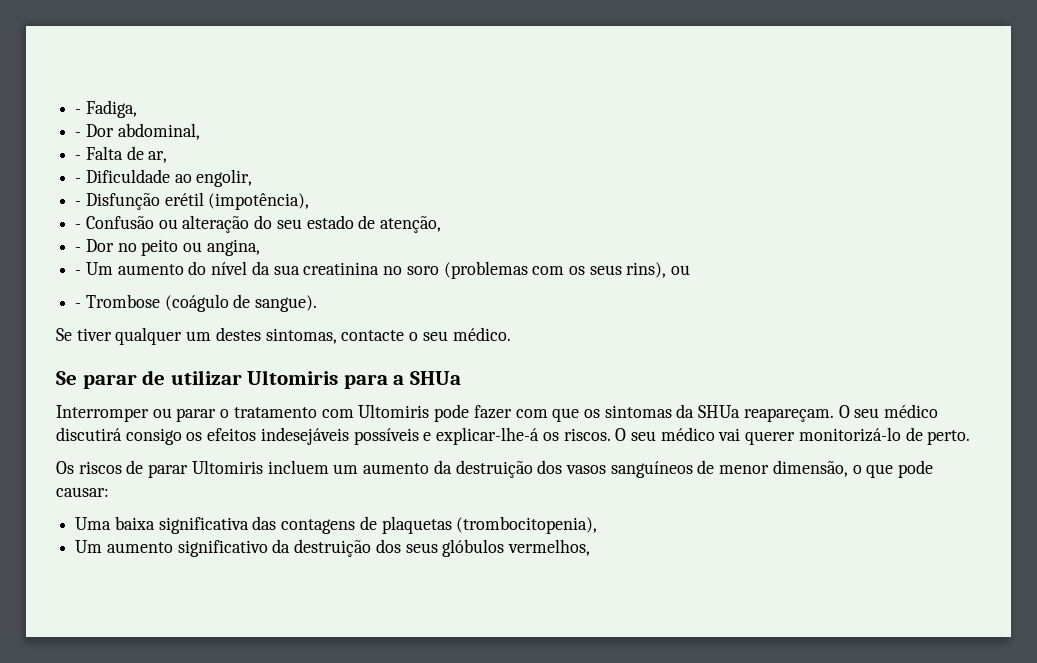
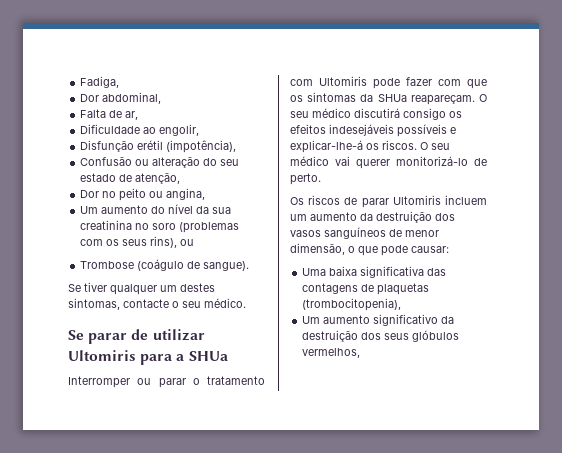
- - Fadiga,
+ Fadiga,
- - Dor abdominal,
+ Dor abdominal,
- - Falta de ar,
+ Falta de ar,
- - Dificuldade ao engolir,
+ Dificuldade ao engolir,
- - Disfunção erétil (impotência),
+ Disfunção erétil (impotência),
- - Confusão ou alteração do seu estado de atenção,
+ Confusão ou alteração do seu estado de atenção,
- - Dor no peito ou angina,
+ Dor no peito ou angina,
- - Um aumento do nível da sua creatinina no soro (problemas com os seus rins), ou
+ Um aumento do nível da sua creatinina no soro (problemas com os seus rins), ou
- - Trombose (coágulo de sangue).
+ Trombose (coágulo de sangue).

